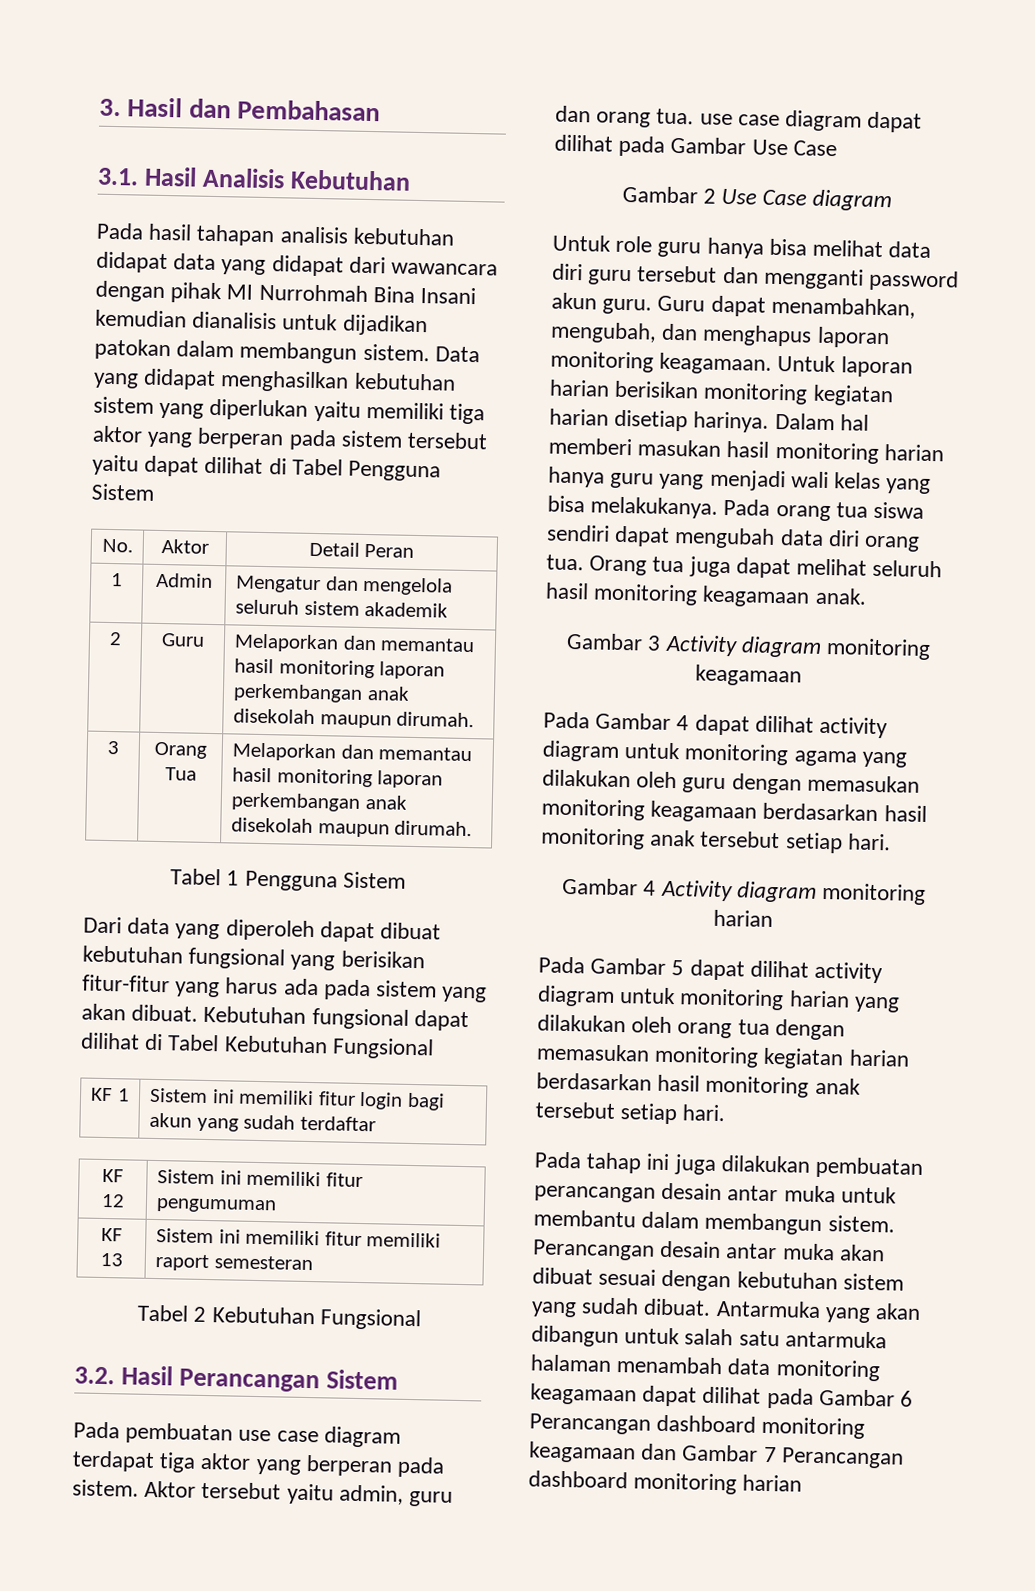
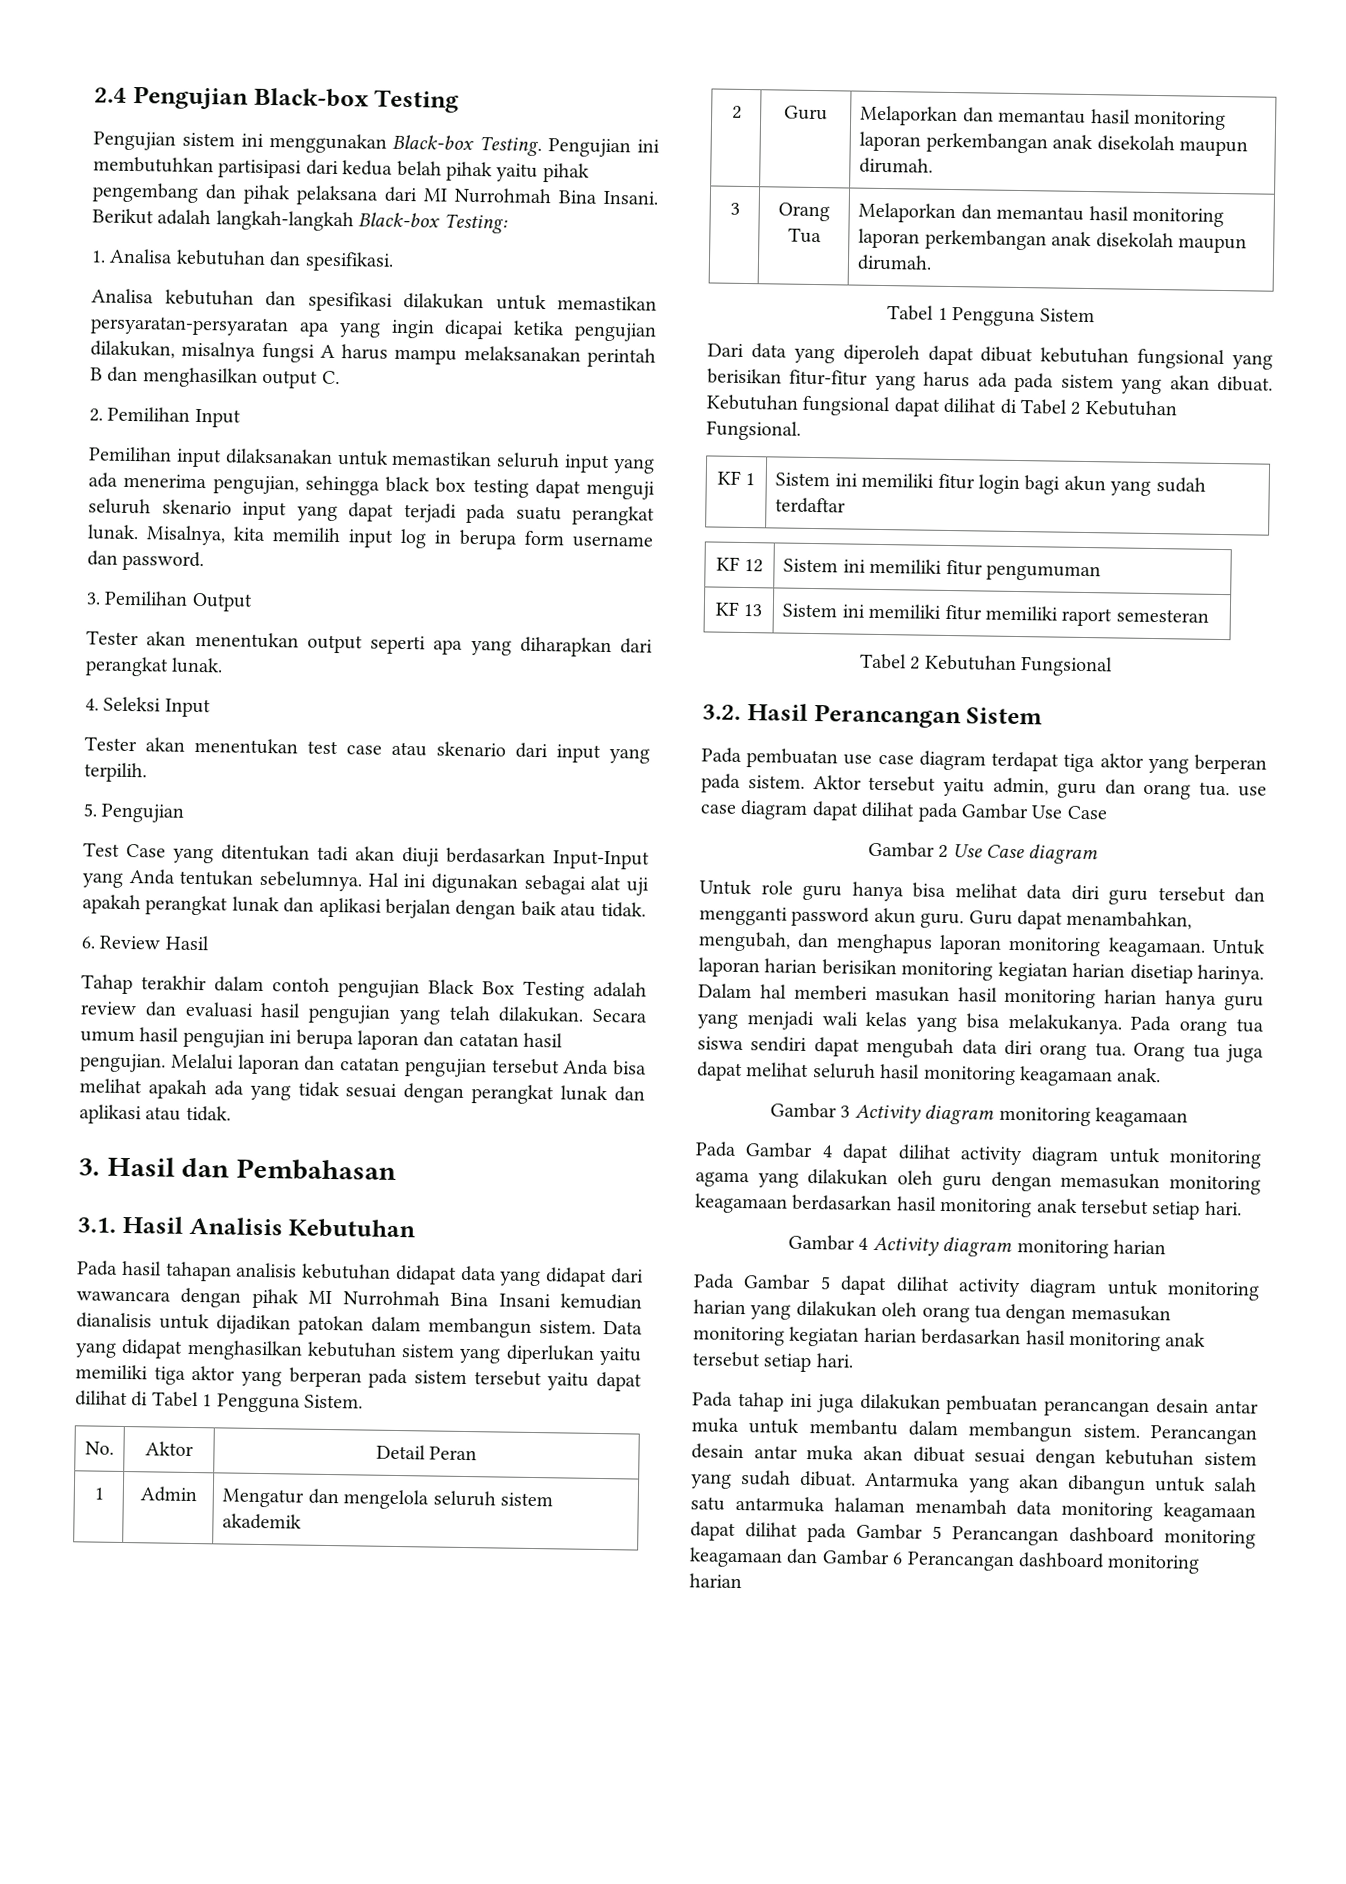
+ 2.4 Pengujian Black-box Testing
+ Pengujian sistem ini menggunakan Black-box Testing. Pengujian ini membutuhkan partisipasi dari kedua belah pihak yaitu pihak pengembang dan pihak pelaksana dari MI Nurrohmah Bina Insani. Berikut adalah langkah-langkah Black-box Testing:
+ 1. Analisa kebutuhan dan spesifikasi.
+ Analisa kebutuhan dan spesifikasi dilakukan untuk memastikan persyaratan-persyaratan apa yang ingin dicapai ketika pengujian dilakukan, misalnya fungsi A harus mampu melaksanakan perintah B dan menghasilkan output C.
+ 2. Pemilihan Input
+ Pemilihan input dilaksanakan untuk memastikan seluruh input yang ada menerima pengujian, sehingga black box testing dapat menguji seluruh skenario input yang dapat terjadi pada suatu perangkat lunak. Misalnya, kita memilih input log in berupa form username dan password.
+ 3. Pemilihan Output
+ Tester akan menentukan output seperti apa yang diharapkan dari perangkat lunak.
+ 4. Seleksi Input
+ Tester akan menentukan test case atau skenario dari input yang terpilih.
+ 5. Pengujian
+ Test Case yang ditentukan tadi akan diuji berdasarkan Input-Input yang Anda tentukan sebelumnya. Hal ini digunakan sebagai alat uji apakah perangkat lunak dan aplikasi berjalan dengan baik atau tidak.
+ 6. Review Hasil
+ Tahap terakhir dalam contoh pengujian Black Box Testing adalah review dan evaluasi hasil pengujian yang telah dilakukan. Secara umum hasil pengujian ini berupa laporan dan catatan hasil pengujian. Melalui laporan dan catatan pengujian tersebut Anda bisa melihat apakah ada yang tidak sesuai dengan perangkat lunak dan aplikasi atau tidak.
- Data yang didapat menghasilkan kebutuhan sistem yang diperlukan yaitu memiliki tiga aktor yang berperan pada sistem tersebut yaitu dapat dilihat di Tabel Pengguna Sistem
+ Data yang didapat menghasilkan kebutuhan sistem yang diperlukan yaitu memiliki tiga aktor yang berperan pada sistem tersebut yaitu dapat dilihat di Tabel 1 Pengguna Sistem.
- Kebutuhan fungsional dapat dilihat di Tabel Kebutuhan Fungsional
+ Kebutuhan fungsional dapat dilihat di Tabel 2 Kebutuhan Fungsional.
- Antarmuka yang akan dibangun untuk salah satu antarmuka halaman menambah data monitoring keagamaan dapat dilihat pada Gambar 6 Perancangan dashboard monitoring keagamaan dan Gambar 7 Perancangan dashboard monitoring harian
+ Antarmuka yang akan dibangun untuk salah satu antarmuka halaman menambah data monitoring keagamaan dapat dilihat pada Gambar 5 Perancangan dashboard monitoring keagamaan dan Gambar 6 Perancangan dashboard monitoring harian

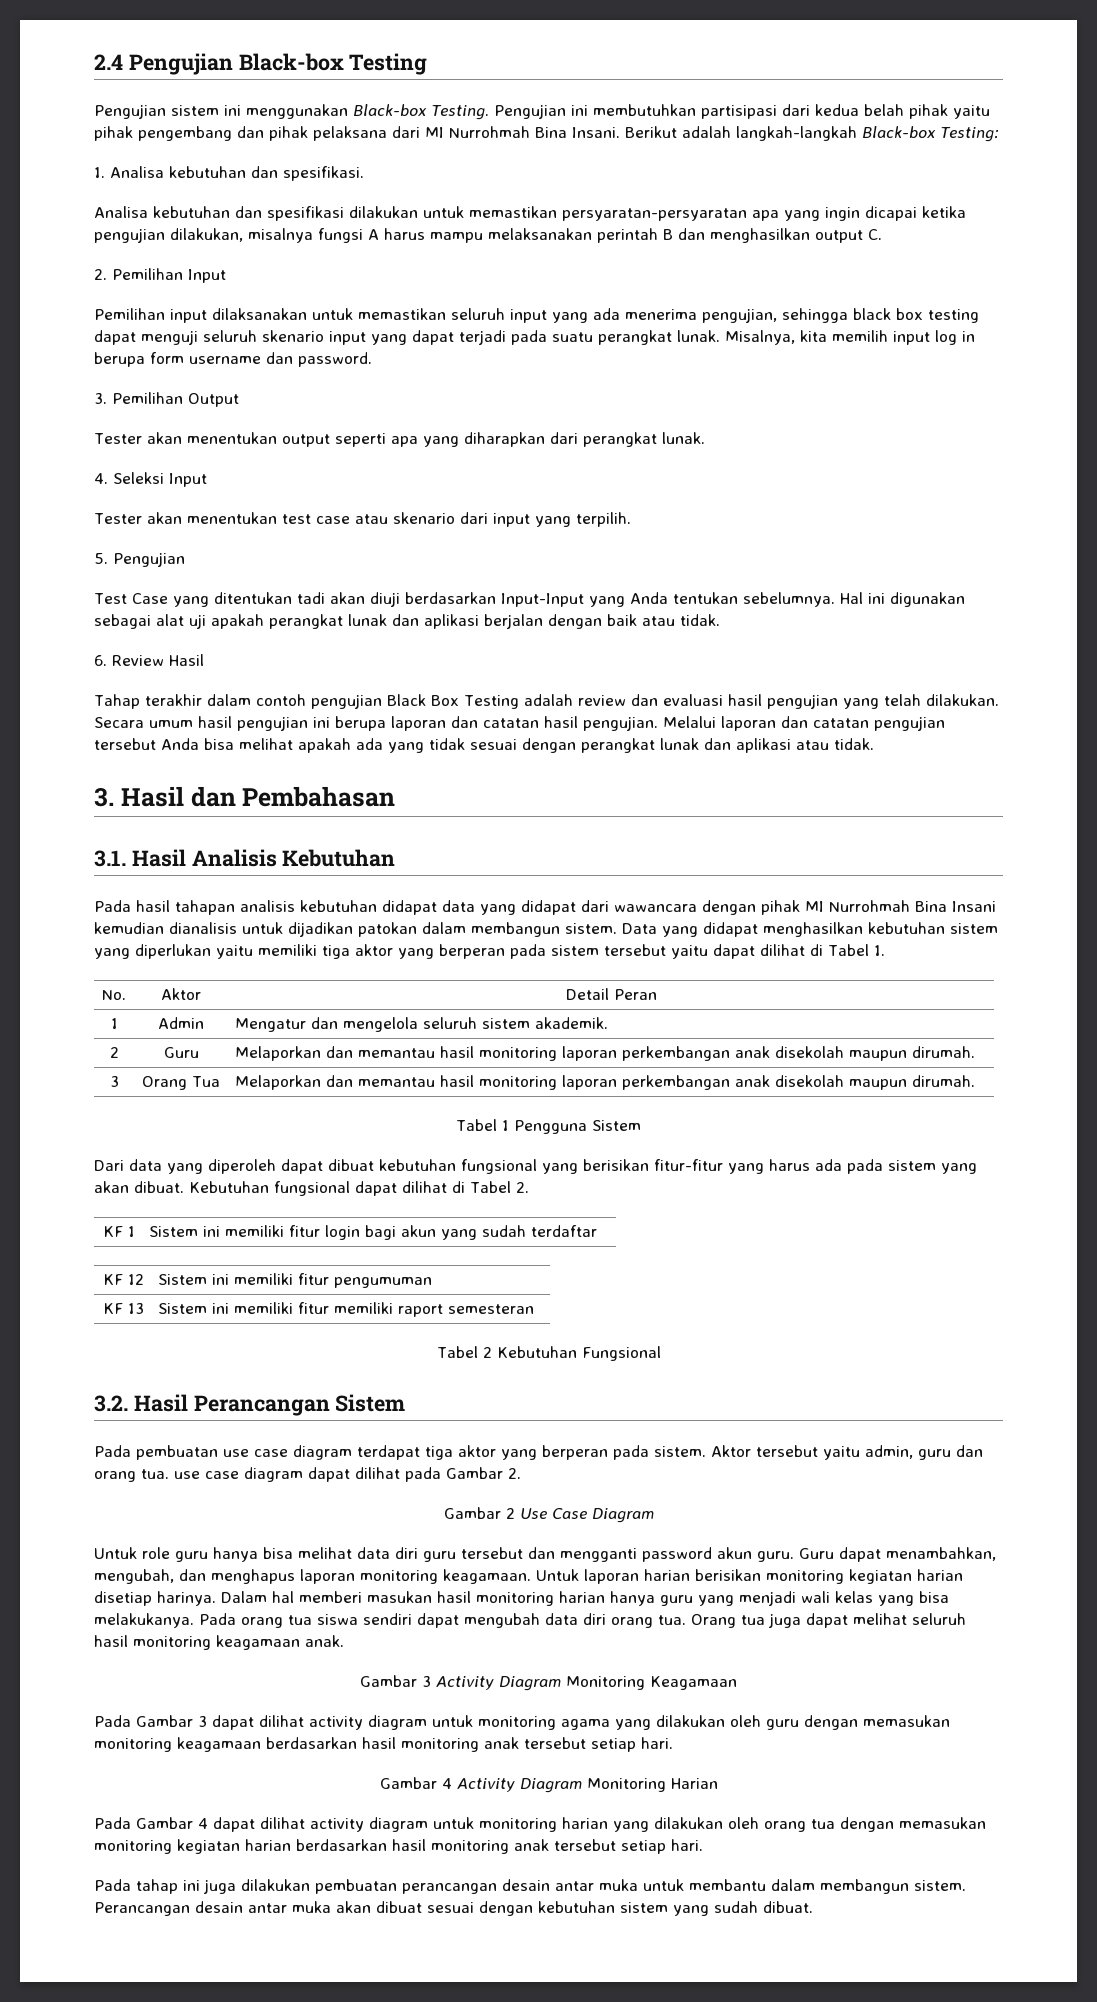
- Data yang didapat menghasilkan kebutuhan sistem yang diperlukan yaitu memiliki tiga aktor yang berperan pada sistem tersebut yaitu dapat dilihat di Tabel 1 Pengguna Sistem.
+ Data yang didapat menghasilkan kebutuhan sistem yang diperlukan yaitu memiliki tiga aktor yang berperan pada sistem tersebut yaitu dapat dilihat di Tabel 1.
- 1 | Admin | Mengatur dan mengelola seluruh sistem akademik
+ 1 | Admin | Mengatur dan mengelola seluruh sistem akademik.
- Kebutuhan fungsional dapat dilihat di Tabel 2 Kebutuhan Fungsional.
+ Kebutuhan fungsional dapat dilihat di Tabel 2.
- Aktor tersebut yaitu admin, guru dan orang tua. use case diagram dapat dilihat pada Gambar Use Case
+ Aktor tersebut yaitu admin, guru dan orang tua. use case diagram dapat dilihat pada Gambar 2.
- Gambar 2 Use Case diagram
+ Gambar 2 Use Case Diagram
- Gambar 3 Activity diagram monitoring keagamaan
- Pada Gambar 4 dapat dilihat activity diagram untuk monitoring agama yang dilakukan oleh guru dengan memasukan monitoring keagamaan berdasarkan hasil monitoring anak tersebut setiap hari.
+ Gambar 3 Activity Diagram Monitoring Keagamaan
+ Pada Gambar 3 dapat dilihat activity diagram untuk monitoring agama yang dilakukan oleh guru dengan memasukan monitoring keagamaan berdasarkan hasil monitoring anak tersebut setiap hari.
- Gambar 4 Activity diagram monitoring harian
- Pada Gambar 5 dapat dilihat activity diagram untuk monitoring harian yang dilakukan oleh orang tua dengan memasukan monitoring kegiatan harian berdasarkan hasil monitoring anak tersebut setiap hari.
+ Gambar 4 Activity Diagram Monitoring Harian
+ Pada Gambar 4 dapat dilihat activity diagram untuk monitoring harian yang dilakukan oleh orang tua dengan memasukan monitoring kegiatan harian berdasarkan hasil monitoring anak tersebut setiap hari.
- Antarmuka yang akan dibangun untuk salah satu antarmuka halaman menambah data monitoring keagamaan dapat dilihat pada Gambar 5 Perancangan dashboard monitoring keagamaan dan Gambar 6 Perancangan dashboard monitoring harian

